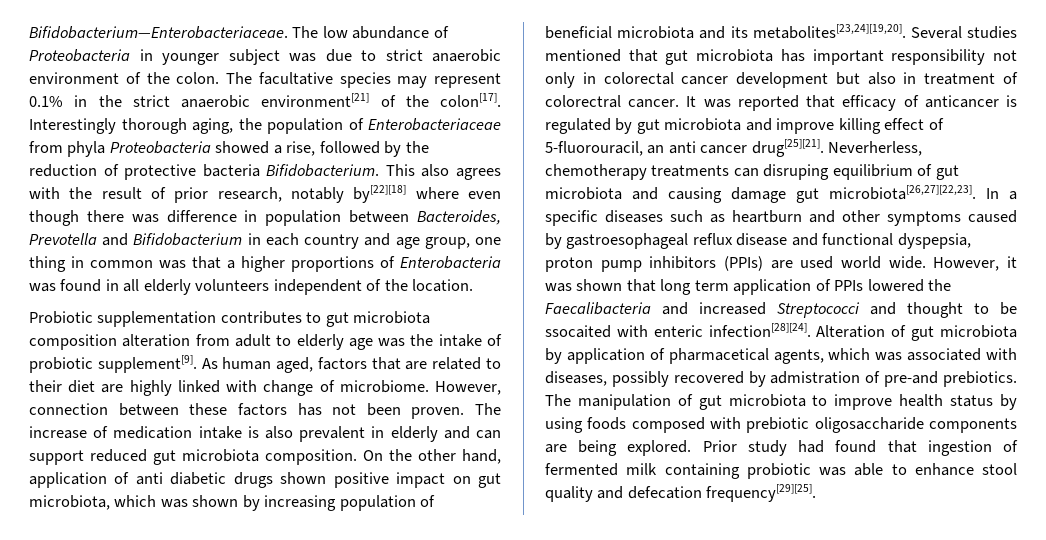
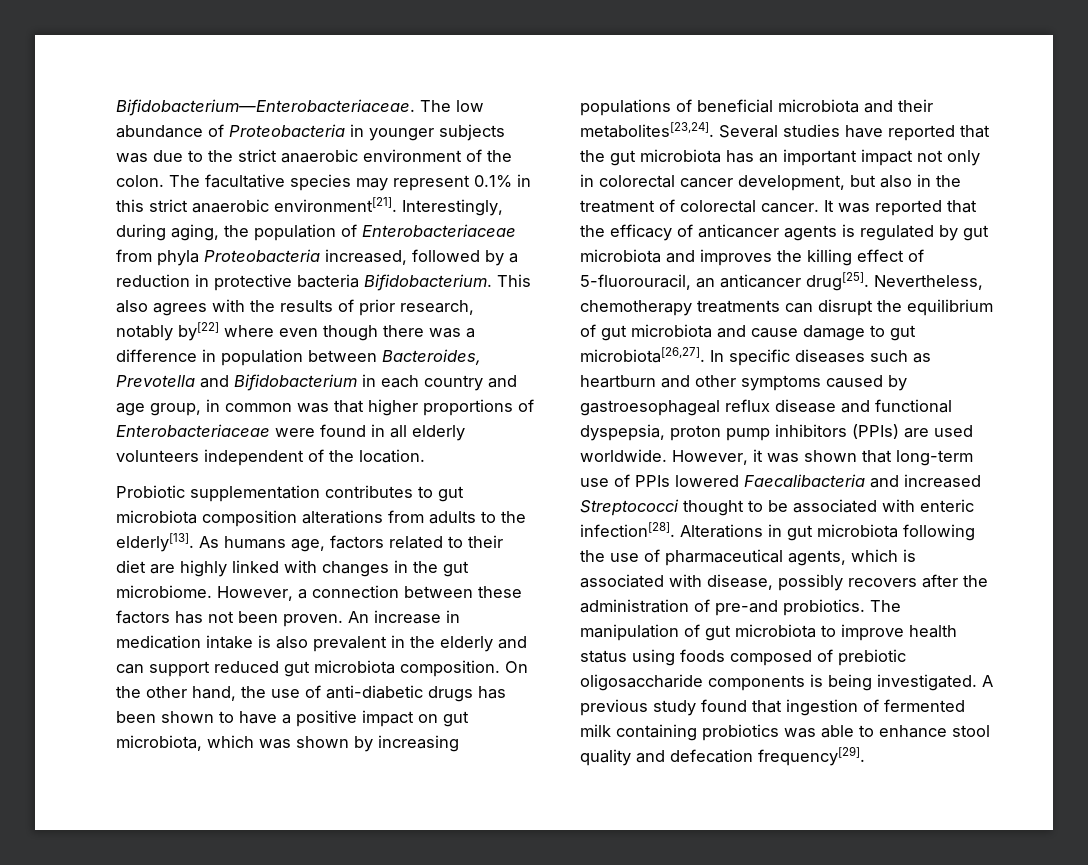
- The low abundance of Proteobacteria in younger subject was due to strict anaerobic environment of the colon.
+ The low abundance of Proteobacteria in younger subjects was due to the strict anaerobic environment of the colon.
- The facultative species may represent 0.1% in the strict anaerobic environment[21] of the colon[17]. Interestingly thorough aging, the population of Enterobacteriaceae from phyla Proteobacteria showed a rise, followed by the reduction of protective bacteria Bifidobacterium.
+ The facultative species may represent 0.1% in this strict anaerobic environment[21]. Interestingly, during aging, the population of Enterobacteriaceae from phyla Proteobacteria increased, followed by a reduction in protective bacteria Bifidobacterium.
- This also agrees with the result of prior research, notably by[22][18] where even though there was difference in population between Bacteroides, Prevotella and Bifidobacterium in each country and age group, one thing in common was that a higher proportions of Enterobacteria was found in all elderly volunteers independent of the location.
+ This also agrees with the results of prior research, notably by[22] where even though there was a difference in population between Bacteroides, Prevotella and Bifidobacterium in each country and age group, in common was that higher proportions of Enterobacteriaceae were found in all elderly volunteers independent of the location.
- Probiotic supplementation contributes to gut microbiota composition alteration from adult to elderly age was the intake of probiotic supplement[9]. As human aged, factors that are related to their diet are highly linked with change of microbiome.
+ Probiotic supplementation contributes to gut microbiota composition alterations from adults to the elderly[13]. As humans age, factors related to their diet are highly linked with changes in the gut microbiome.
- However, connection between these factors has not been proven.
+ However, a connection between these factors has not been proven.
- The increase of medication intake is also prevalent in elderly and can support reduced gut microbiota composition.
+ An increase in medication intake is also prevalent in the elderly and can support reduced gut microbiota composition.
- On the other hand, application of anti diabetic drugs shown positive impact on gut microbiota, which was shown by increasing population of beneficial microbiota and its metabolites[23,24][19,20]. Several studies mentioned that gut microbiota has important responsibility not only in colorectal cancer development but also in treatment of colorectral cancer.
+ On the other hand, the use of anti-diabetic drugs has been shown to have a positive impact on gut microbiota, which was shown by increasing populations of beneficial microbiota and their metabolites[23,24]. Several studies have reported that the gut microbiota has an important impact not only in colorectal cancer development, but also in the treatment of colorectal cancer.
- It was reported that efficacy of anticancer is regulated by gut microbiota and improve killing effect of 5-fluorouracil, an anti cancer drug[25][21]. Neverherless, chemotherapy treatments can disruping equilibrium of gut microbiota and causing damage gut microbiota[26,27][22,23]. In a specific diseases such as heartburn and other symptoms caused by gastroesophageal reflux disease and functional dyspepsia, proton pump inhibitors (PPIs) are used world wide.
+ It was reported that the efficacy of anticancer agents is regulated by gut microbiota and improves the killing effect of 5-fluorouracil, an anticancer drug[25]. Nevertheless, chemotherapy treatments can disrupt the equilibrium of gut microbiota and cause damage to gut microbiota[26,27]. In specific diseases such as heartburn and other symptoms caused by gastroesophageal reflux disease and functional dyspepsia, proton pump inhibitors (PPIs) are used worldwide.
- However, it was shown that long term application of PPIs lowered the Faecalibacteria and increased Streptococci and thought to be ssocaited with enteric infection[28][24]. Alteration of gut microbiota by application of pharmacetical agents, which was associated with diseases, possibly recovered by admistration of pre-and prebiotics.
+ However, it was shown that long-term use of PPIs lowered Faecalibacteria and increased Streptococci thought to be associated with enteric infection[28]. Alterations in gut microbiota following the use of pharmaceutical agents, which is associated with disease, possibly recovers after the administration of pre-and probiotics.
- The manipulation of gut microbiota to improve health status by using foods composed with prebiotic oligosaccharide components are being explored. Prior study had found that ingestion of fermented milk containing probiotic was able to enhance stool quality and defecation frequency[29][25].
+ The manipulation of gut microbiota to improve health status using foods composed of prebiotic oligosaccharide components is being investigated. A previous study found that ingestion of fermented milk containing probiotics was able to enhance stool quality and defecation frequency[29].

